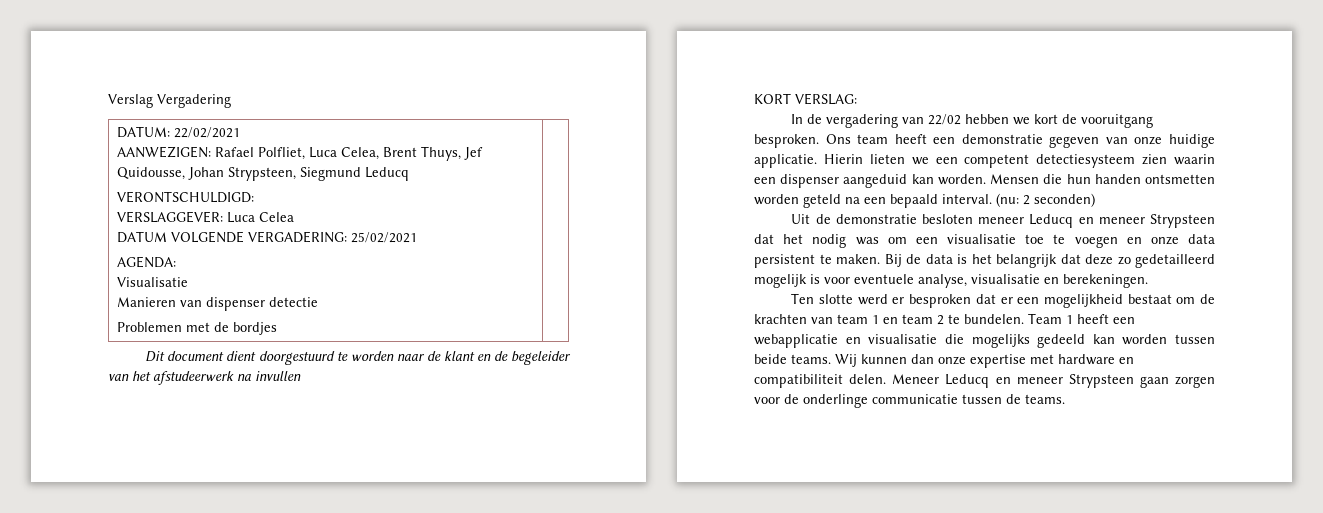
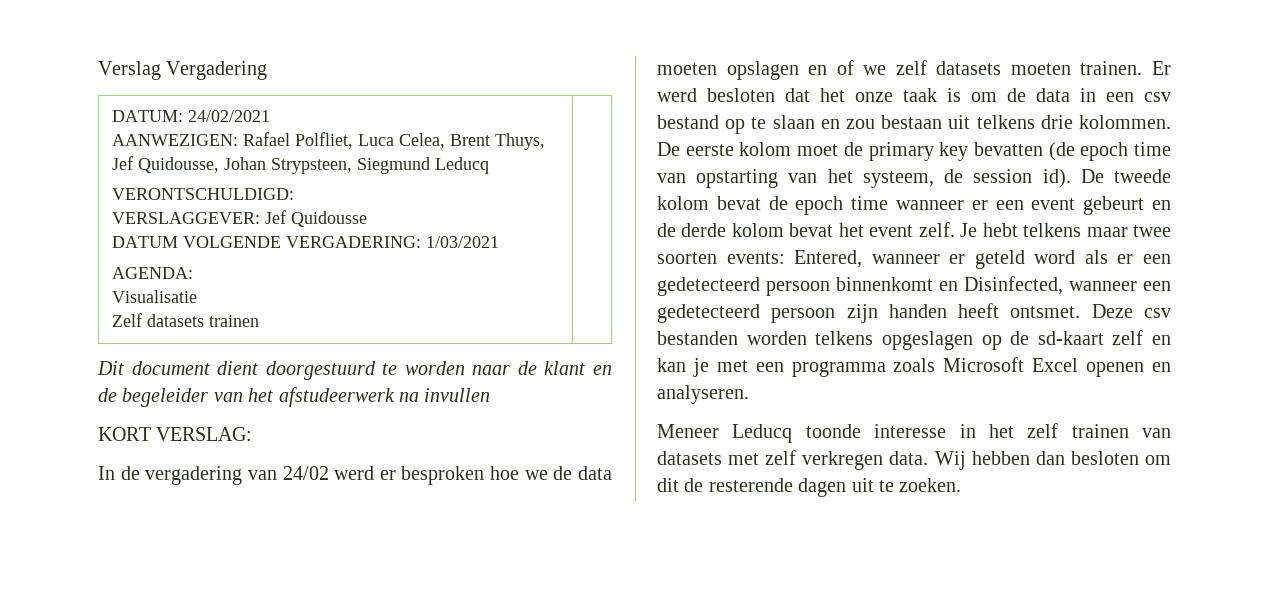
- DATUM: 22/02/2021
+ DATUM: 24/02/2021
  AANWEZIGEN: Rafael Polfliet, Luca Celea, Brent Thuys, Jef Quidousse, Johan Strypsteen, Siegmund Leducq
  VERONTSCHULDIGD:
- VERSLAGGEVER: Luca Celea
- DATUM VOLGENDE VERGADERING: 25/02/2021
+ VERSLAGGEVER: Jef Quidousse
+ DATUM VOLGENDE VERGADERING: 1/03/2021
  AGENDA:
  Visualisatie
- Manieren van dispenser detectie
- Problemen met de bordjes |
+ Zelf datasets trainen |
- In de vergadering van 22/02 hebben we kort de vooruitgang besproken. Ons team heeft een demonstratie gegeven van onze huidige applicatie. Hierin lieten we een competent detectiesysteem zien waarin een dispenser aangeduid kan worden. Mensen die hun handen ontsmetten worden geteld na een bepaald interval. (nu: 2 seconden)
- Uit de demonstratie besloten meneer Leducq en meneer Strypsteen dat het nodig was om een visualisatie toe te voegen en onze data persistent te maken. Bij de data is het belangrijk dat deze zo gedetailleerd mogelijk is voor eventuele analyse, visualisatie en berekeningen.
- Ten slotte werd er besproken dat er een mogelijkheid bestaat om de krachten van team 1 en team 2 te bundelen. Team 1 heeft een webapplicatie en visualisatie die mogelijks gedeeld kan worden tussen beide teams. Wij kunnen dan onze expertise met hardware en compatibiliteit delen. Meneer Leducq en meneer Strypsteen gaan zorgen voor de onderlinge communicatie tussen de teams.
+ In de vergadering van 24/02 werd er besproken hoe we de data moeten opslagen en of we zelf datasets moeten trainen. Er werd besloten dat het onze taak is om de data in een csv bestand op te slaan en zou bestaan uit telkens drie kolommen. De eerste kolom moet de primary key bevatten (de epoch time van opstarting van het systeem, de session id). De tweede kolom bevat de epoch time wanneer er een event gebeurt en de derde kolom bevat het event zelf. Je hebt telkens maar twee soorten events: Entered, wanneer er geteld word als er een gedetecteerd persoon binnenkomt en Disinfected, wanneer een gedetecteerd persoon zijn handen heeft ontsmet. Deze csv bestanden worden telkens opgeslagen op de sd-kaart zelf en kan je met een programma zoals Microsoft Excel openen en analyseren.
+ Meneer Leducq toonde interesse in het zelf trainen van datasets met zelf verkregen data. Wij hebben dan besloten om dit de resterende dagen uit te zoeken.

